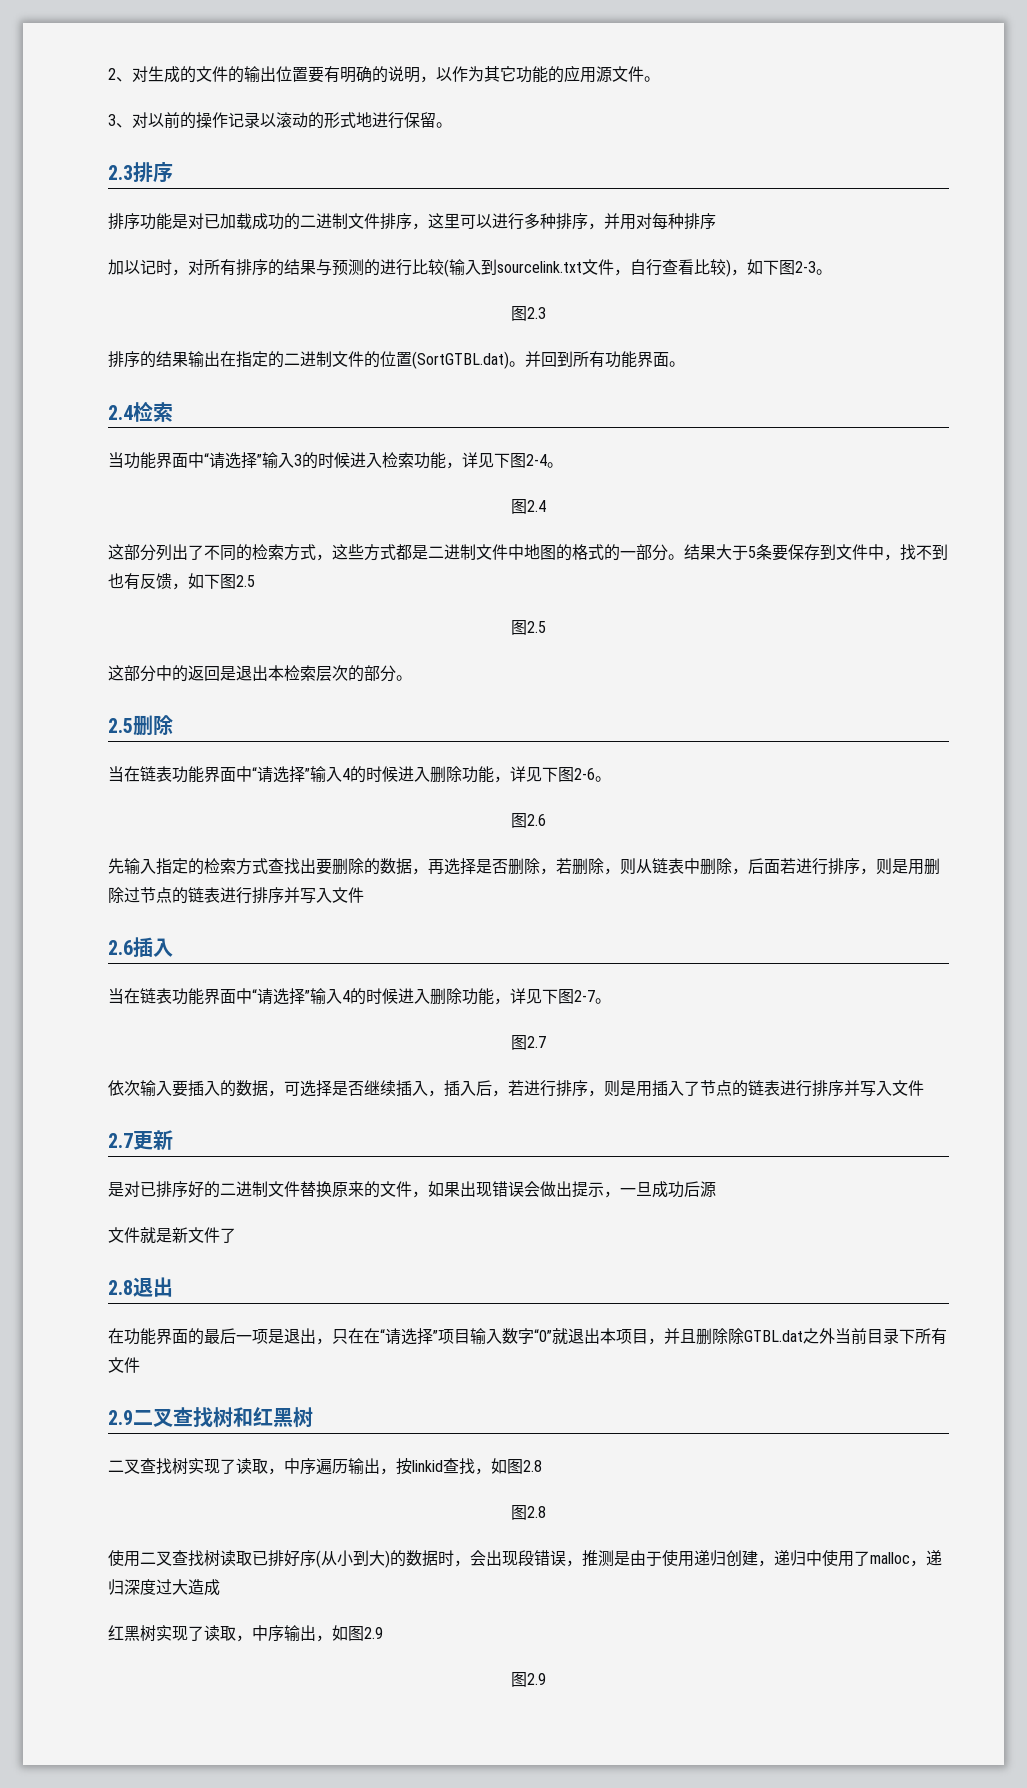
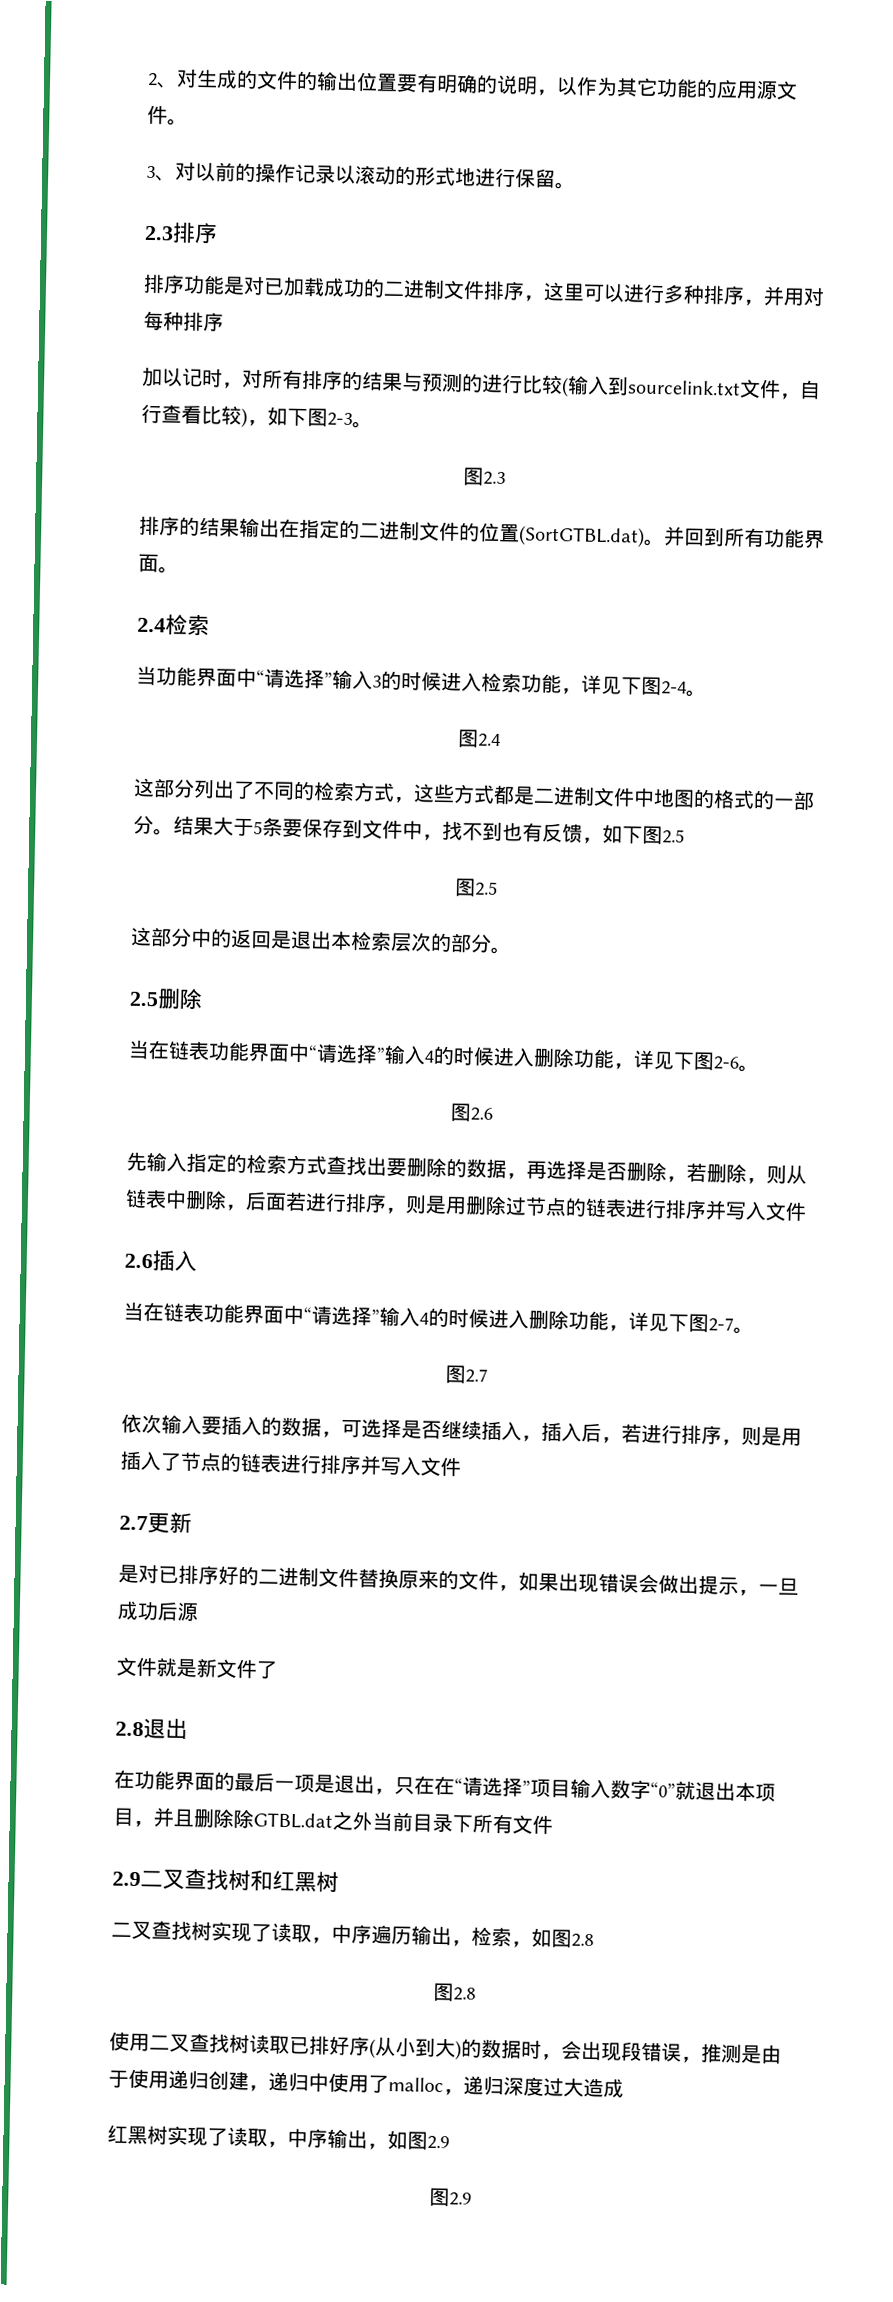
- 二叉查找树实现了读取，中序遍历输出，按linkid查找，如图2.8
+ 二叉查找树实现了读取，中序遍历输出，检索，如图2.8

